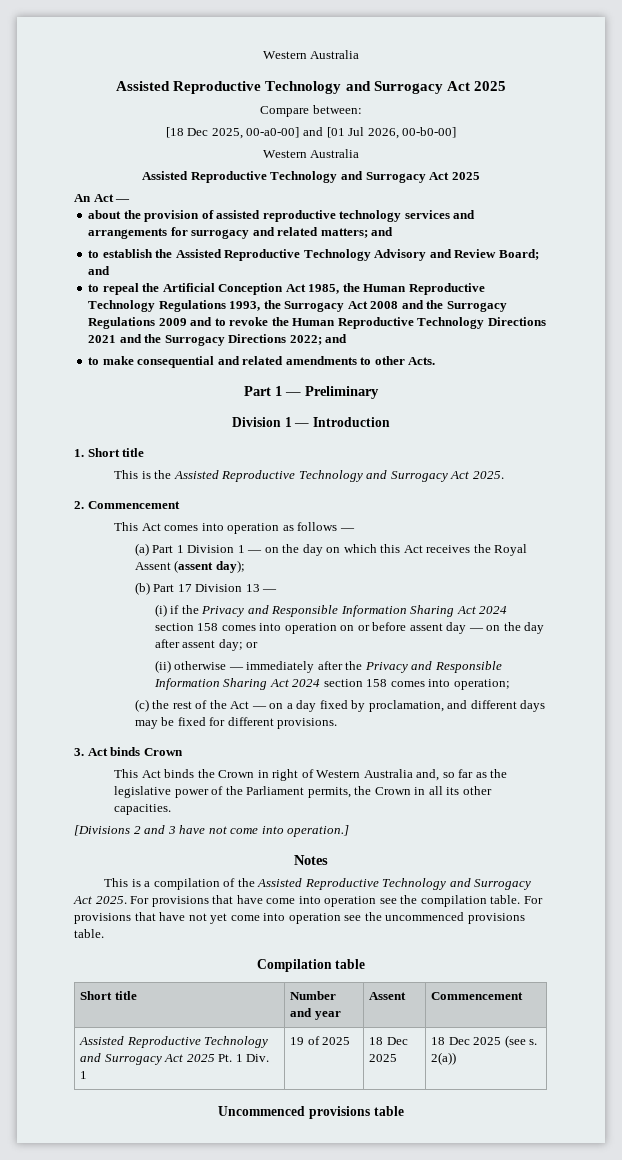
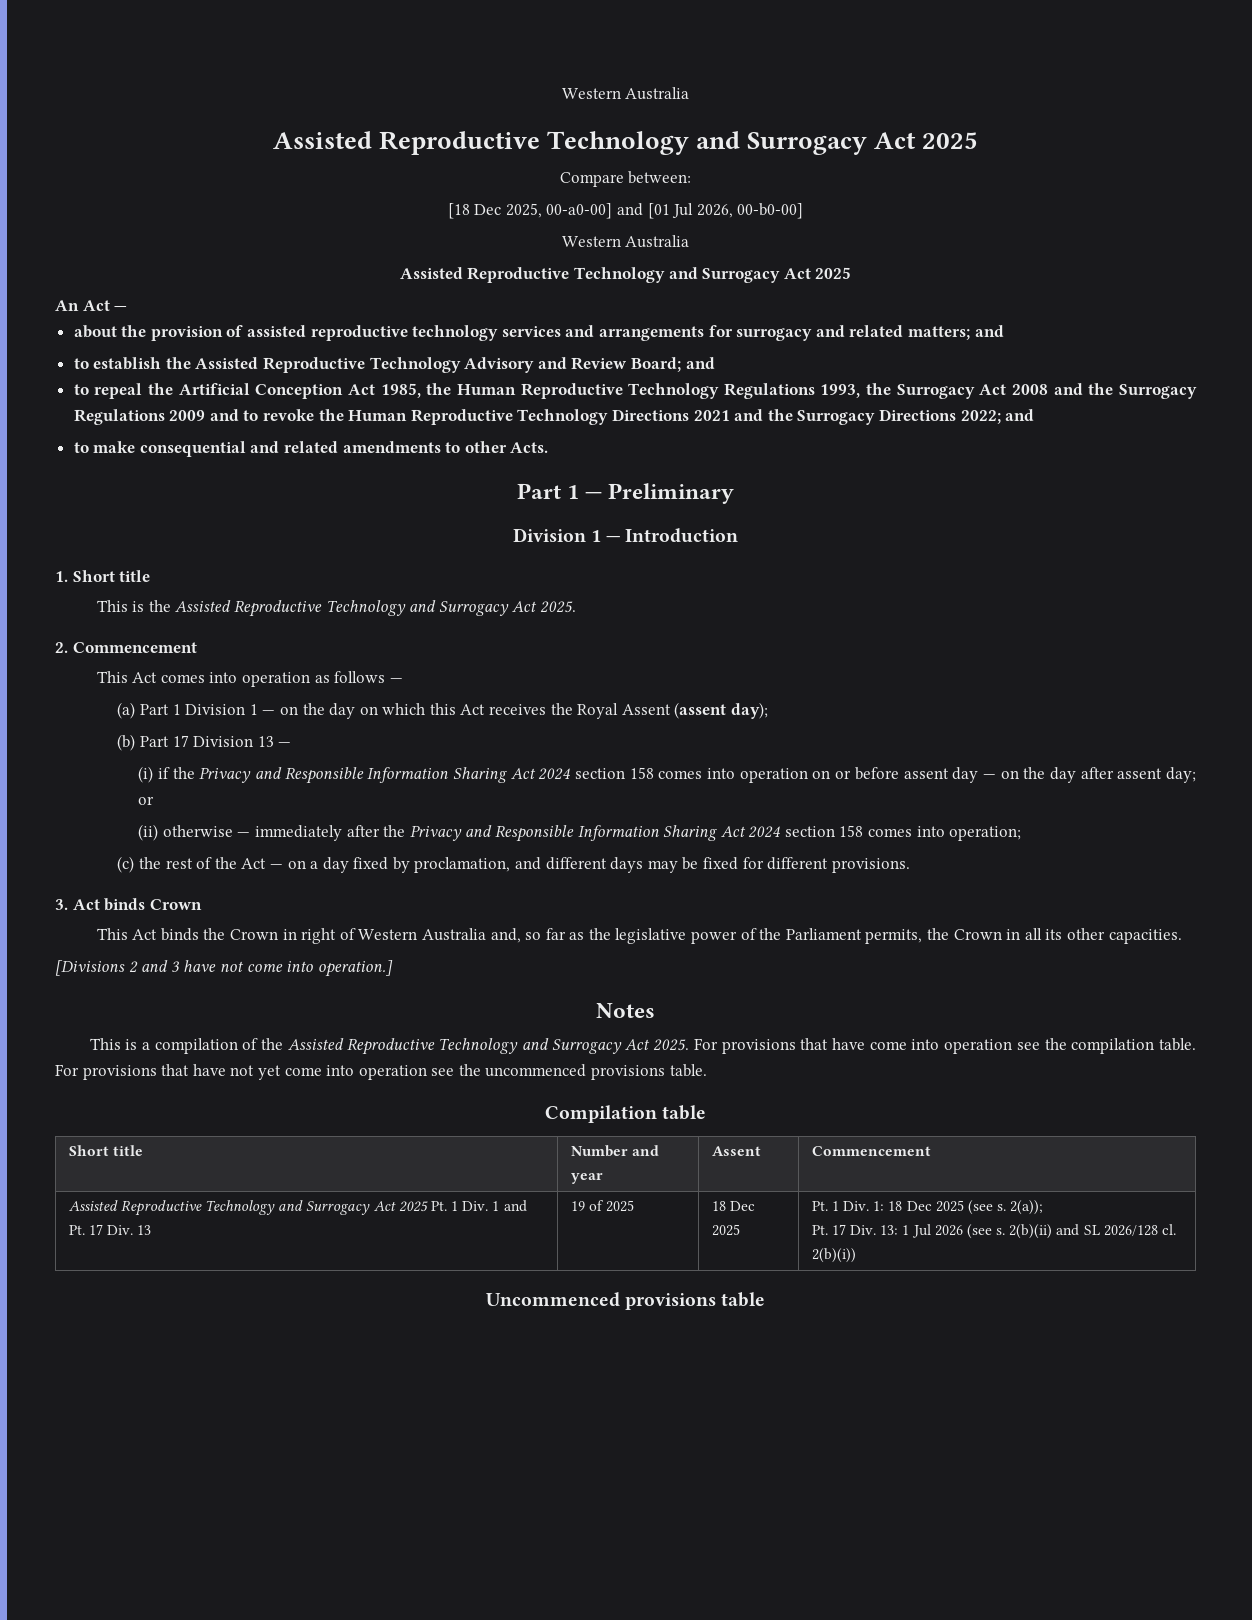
- Assisted Reproductive Technology and Surrogacy Act 2025 Pt. 1 Div. 1
+ Assisted Reproductive Technology and Surrogacy Act 2025 Pt. 1 Div. 1 and Pt. 17 Div. 13
- 18 Dec 2025 (see s.
+ Pt. 1 Div. 1: 18 Dec 2025 (see s.
- 2(a))
+ 2(a));
+ Pt. 17 Div. 13: 1 Jul 2026 (see s. 2(b)(ii) and SL 2026/128 cl. 2(b)(i))

